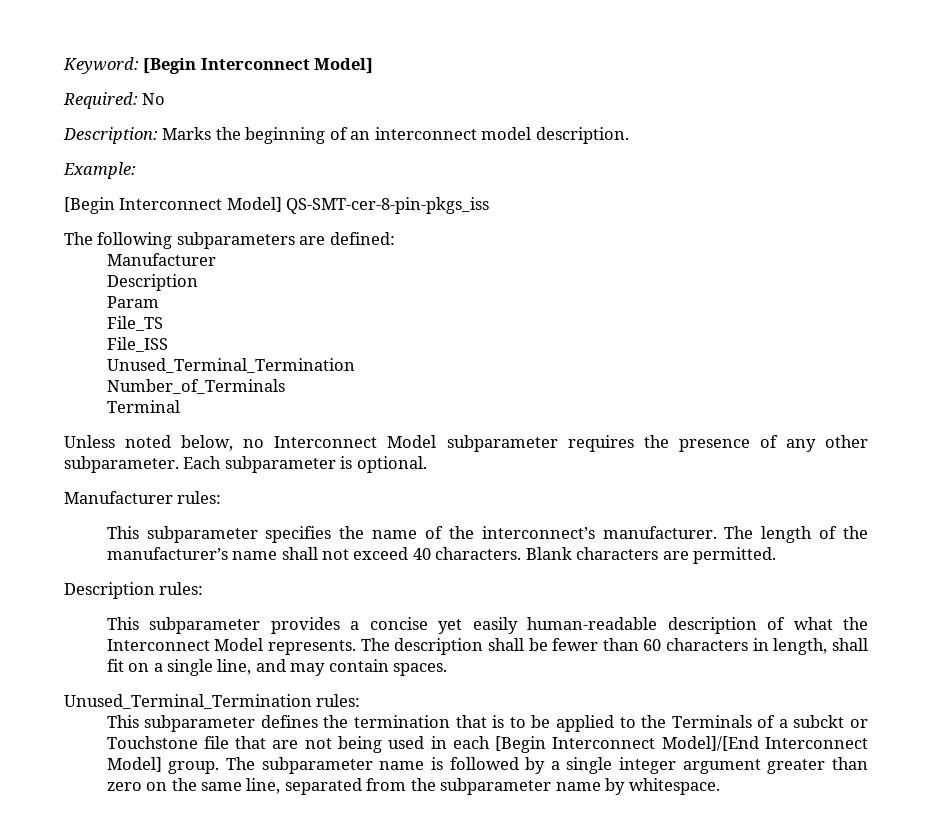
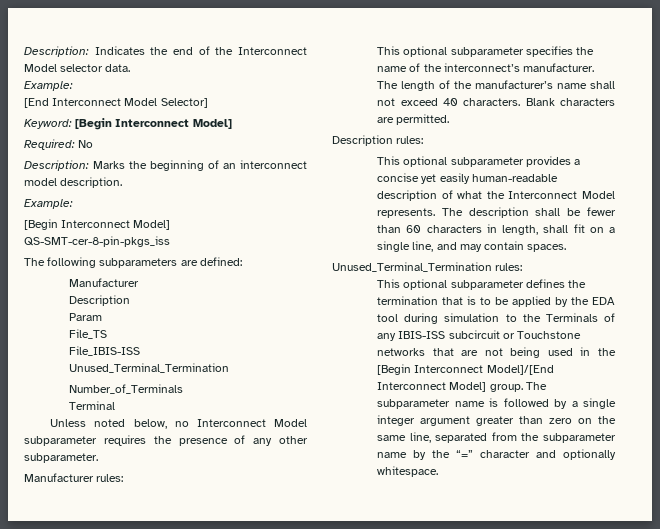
+ Description: Indicates the end of the Interconnect Model selector data.
+ Example:
+ [End Interconnect Model Selector]
- File_ISS
+ File_IBIS-ISS
- Each subparameter is optional.
- This subparameter specifies the name of the interconnect’s manufacturer.
+ This optional subparameter specifies the name of the interconnect’s manufacturer.
- This subparameter provides a concise yet easily human-readable description of what the Interconnect Model represents.
+ This optional subparameter provides a concise yet easily human-readable description of what the Interconnect Model represents.
- This subparameter defines the termination that is to be applied to the Terminals of a subckt or Touchstone file that are not being used in each [Begin Interconnect Model]/[End Interconnect Model] group.
+ This optional subparameter defines the termination that is to be applied by the EDA tool during simulation to the Terminals of any IBIS-ISS subcircuit or Touchstone networks that are not being used in the [Begin Interconnect Model]/[End Interconnect Model] group.
- The subparameter name is followed by a single integer argument greater than zero on the same line, separated from the subparameter name by whitespace.
+ The subparameter name is followed by a single integer argument greater than zero on the same line, separated from the subparameter name by the “=” character and optionally whitespace.

